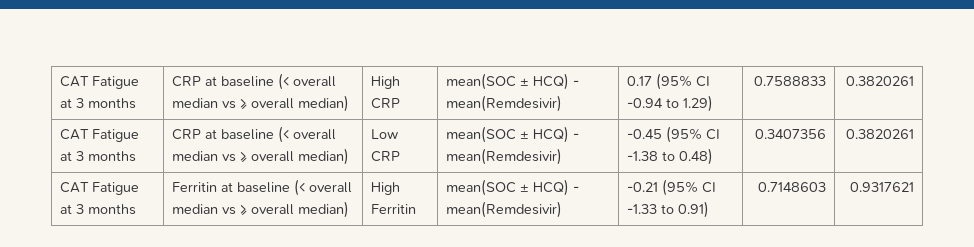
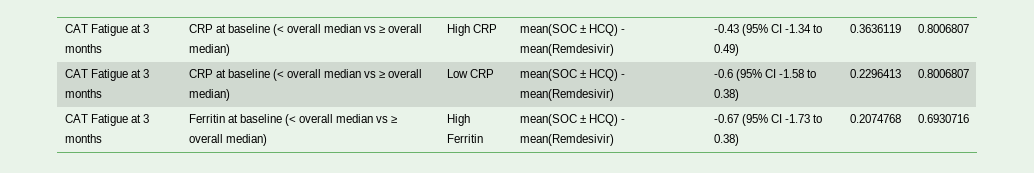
- CAT Fatigue at 3 months | CRP at baseline (< overall median vs ≥ overall median) | High CRP | mean(SOC ± HCQ) - mean(Remdesivir) | 0.17 (95% CI -0.94 to 1.29) | 0.7588833 | 0.3820261
+ CAT Fatigue at 3 months | CRP at baseline (< overall median vs ≥ overall median) | High CRP | mean(SOC ± HCQ) - mean(Remdesivir) | -0.43 (95% CI -1.34 to 0.49) | 0.3636119 | 0.8006807
- CAT Fatigue at 3 months | CRP at baseline (< overall median vs ≥ overall median) | Low CRP | mean(SOC ± HCQ) - mean(Remdesivir) | -0.45 (95% CI -1.38 to 0.48) | 0.3407356 | 0.3820261
+ CAT Fatigue at 3 months | CRP at baseline (< overall median vs ≥ overall median) | Low CRP | mean(SOC ± HCQ) - mean(Remdesivir) | -0.6 (95% CI -1.58 to 0.38) | 0.2296413 | 0.8006807
- CAT Fatigue at 3 months | Ferritin at baseline (< overall median vs ≥ overall median) | High Ferritin | mean(SOC ± HCQ) - mean(Remdesivir) | -0.21 (95% CI -1.33 to 0.91) | 0.7148603 | 0.9317621
+ CAT Fatigue at 3 months | Ferritin at baseline (< overall median vs ≥ overall median) | High Ferritin | mean(SOC ± HCQ) - mean(Remdesivir) | -0.67 (95% CI -1.73 to 0.38) | 0.2074768 | 0.6930716

